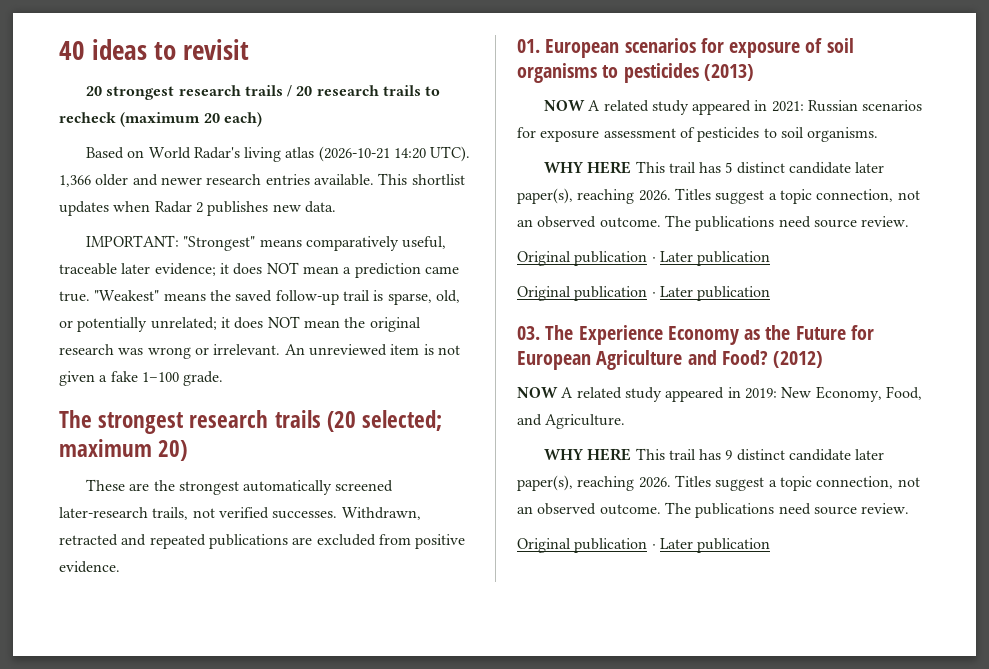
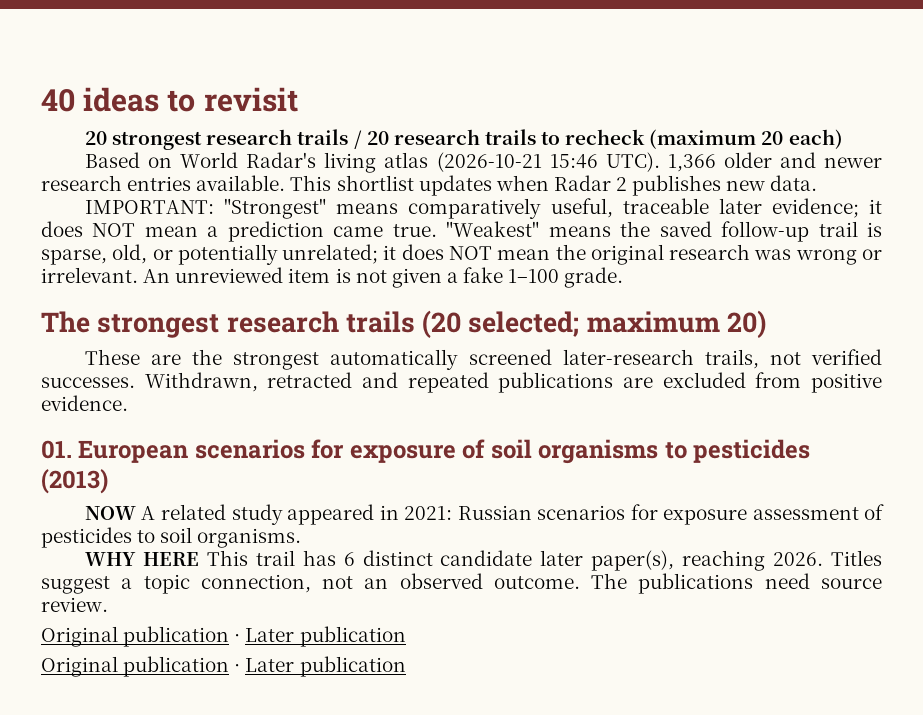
- Based on World Radar's living atlas (2026-10-21 14:20 UTC).
+ Based on World Radar's living atlas (2026-10-21 15:46 UTC).
- WHY HERE This trail has 5 distinct candidate later paper(s), reaching 2026.
+ WHY HERE This trail has 6 distinct candidate later paper(s), reaching 2026.
- 03. The Experience Economy as the Future for European Agriculture and Food? (2012)
- NOW A related study appeared in 2019: New Economy, Food, and Agriculture.
- WHY HERE This trail has 9 distinct candidate later paper(s), reaching 2026. Titles suggest a topic connection, not an observed outcome. The publications need source review.
- Original publication · Later publication

